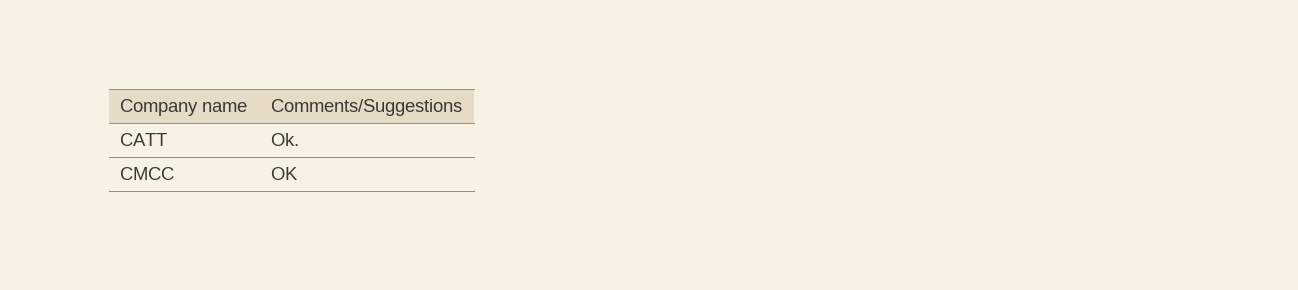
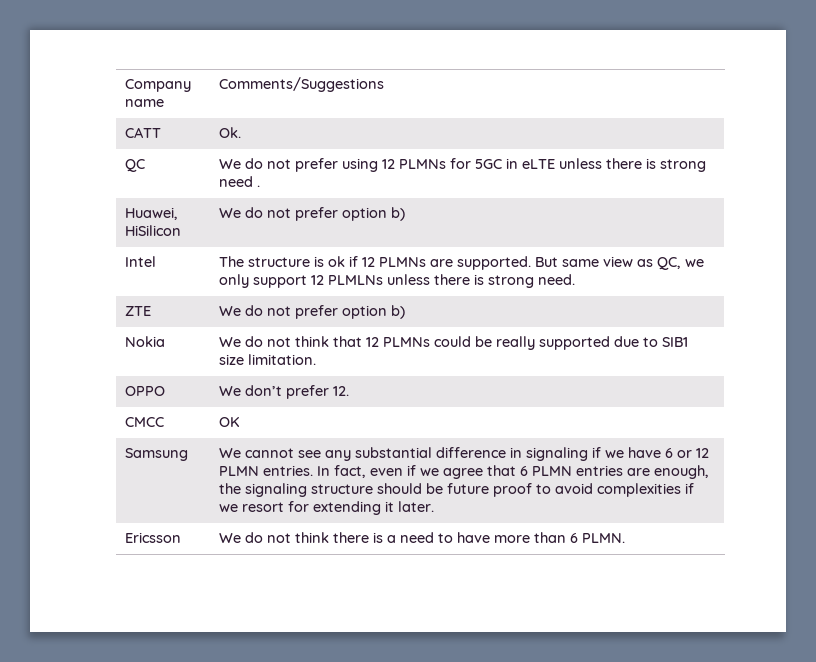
+ QC | We do not prefer using 12 PLMNs for 5GC in eLTE unless there is strong need .
+ Huawei, HiSilicon | We do not prefer option b)
+ Intel | The structure is ok if 12 PLMNs are supported. But same view as QC, we only support 12 PLMLNs unless there is strong need.
+ ZTE | We do not prefer option b)
+ Nokia | We do not think that 12 PLMNs could be really supported due to SIB1 size limitation.
+ OPPO | We don’t prefer 12.
  CMCC | OK
+ Samsung | We cannot see any substantial difference in signaling if we have 6 or 12 PLMN entries. In fact, even if we agree that 6 PLMN entries are enough, the signaling structure should be future proof to avoid complexities if we resort for extending it later.
+ Ericsson | We do not think there is a need to have more than 6 PLMN.

